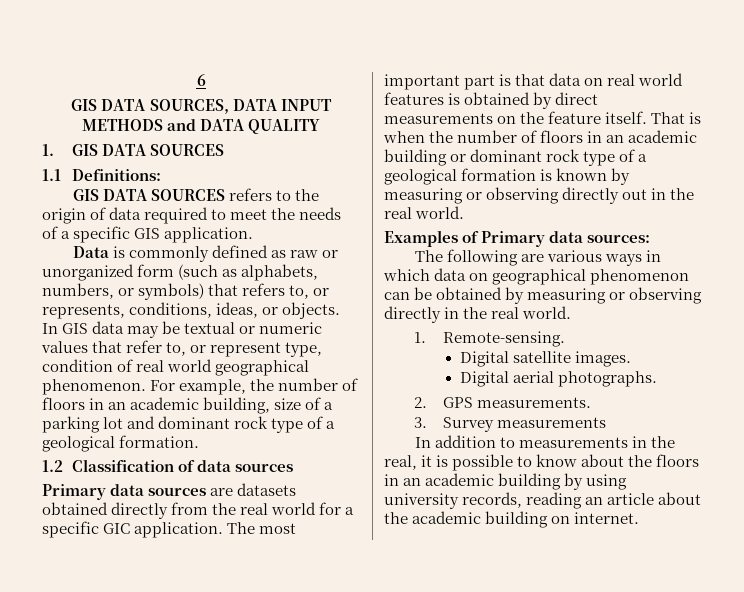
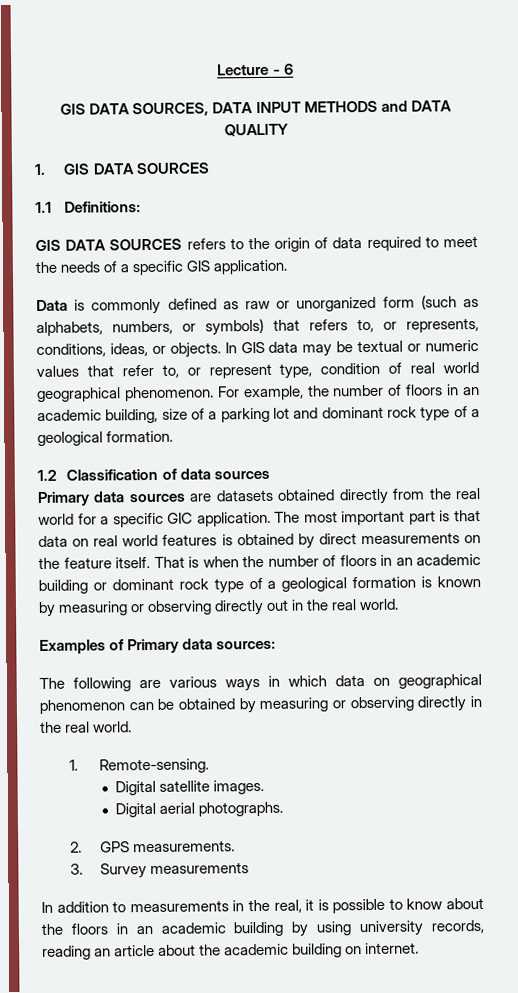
- 6
+ Lecture - 6

